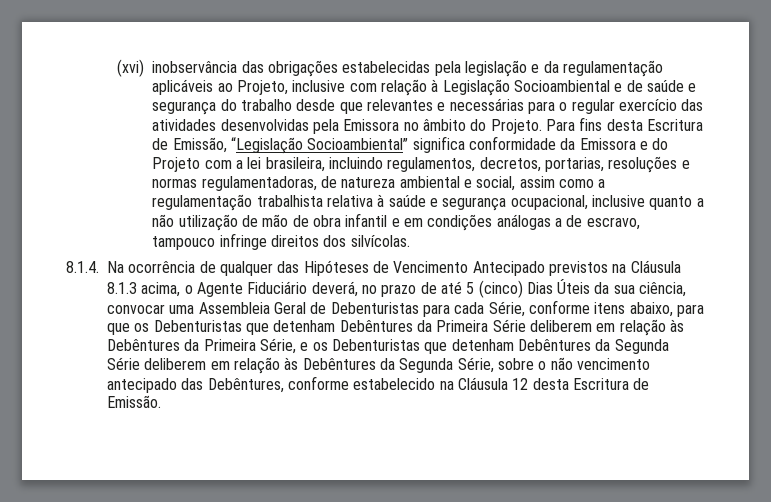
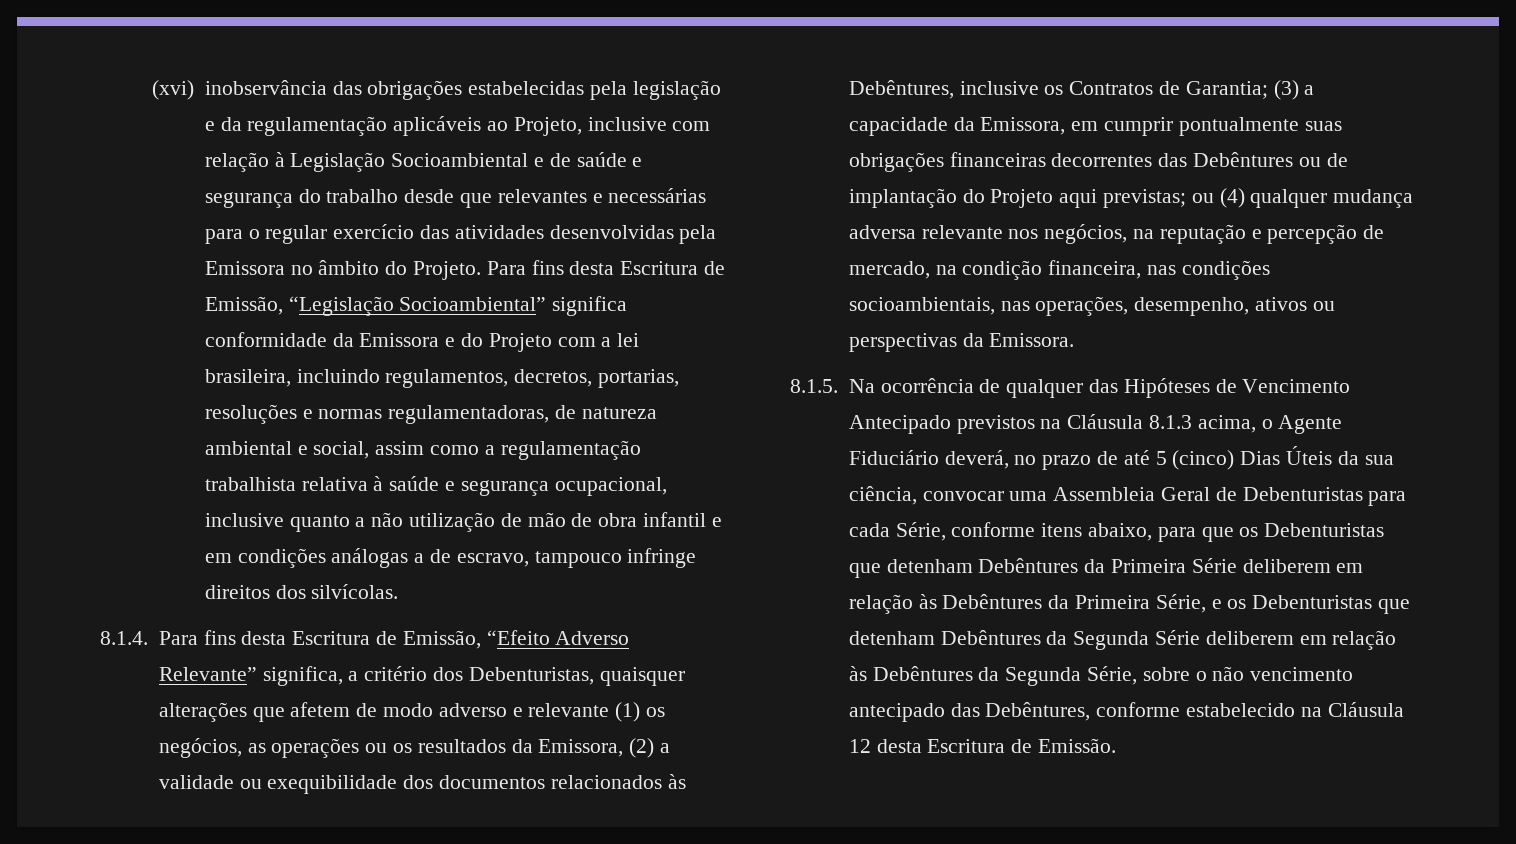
- 8.1.4. Na ocorrência de qualquer das Hipóteses de Vencimento Antecipado previstos na Cláusula 8.1.3 acima, o Agente Fiduciário deverá, no prazo de até 5 (cinco) Dias Úteis da sua ciência, convocar uma Assembleia Geral de Debenturistas para cada Série, conforme itens abaixo, para que os Debenturistas que detenham Debêntures da Primeira Série deliberem em relação às Debêntures da Primeira Série, e os Debenturistas que detenham Debêntures da Segunda Série deliberem em relação às Debêntures da Segunda Série, sobre o não vencimento antecipado das Debêntures, conforme estabelecido na Cláusula 12 desta Escritura de Emissão.
+ 8.1.4. Para fins desta Escritura de Emissão, “Efeito Adverso Relevante” significa, a critério dos Debenturistas, quaisquer alterações que afetem de modo adverso e relevante (1) os negócios, as operações ou os resultados da Emissora, (2) a validade ou exequibilidade dos documentos relacionados às Debêntures, inclusive os Contratos de Garantia; (3) a capacidade da Emissora, em cumprir pontualmente suas obrigações financeiras decorrentes das Debêntures ou de implantação do Projeto aqui previstas; ou (4) qualquer mudança adversa relevante nos negócios, na reputação e percepção de mercado, na condição financeira, nas condições socioambientais, nas operações, desempenho, ativos ou perspectivas da Emissora.
+ 8.1.5. Na ocorrência de qualquer das Hipóteses de Vencimento Antecipado previstos na Cláusula 8.1.3 acima, o Agente Fiduciário deverá, no prazo de até 5 (cinco) Dias Úteis da sua ciência, convocar uma Assembleia Geral de Debenturistas para cada Série, conforme itens abaixo, para que os Debenturistas que detenham Debêntures da Primeira Série deliberem em relação às Debêntures da Primeira Série, e os Debenturistas que detenham Debêntures da Segunda Série deliberem em relação às Debêntures da Segunda Série, sobre o não vencimento antecipado das Debêntures, conforme estabelecido na Cláusula 12 desta Escritura de Emissão.

